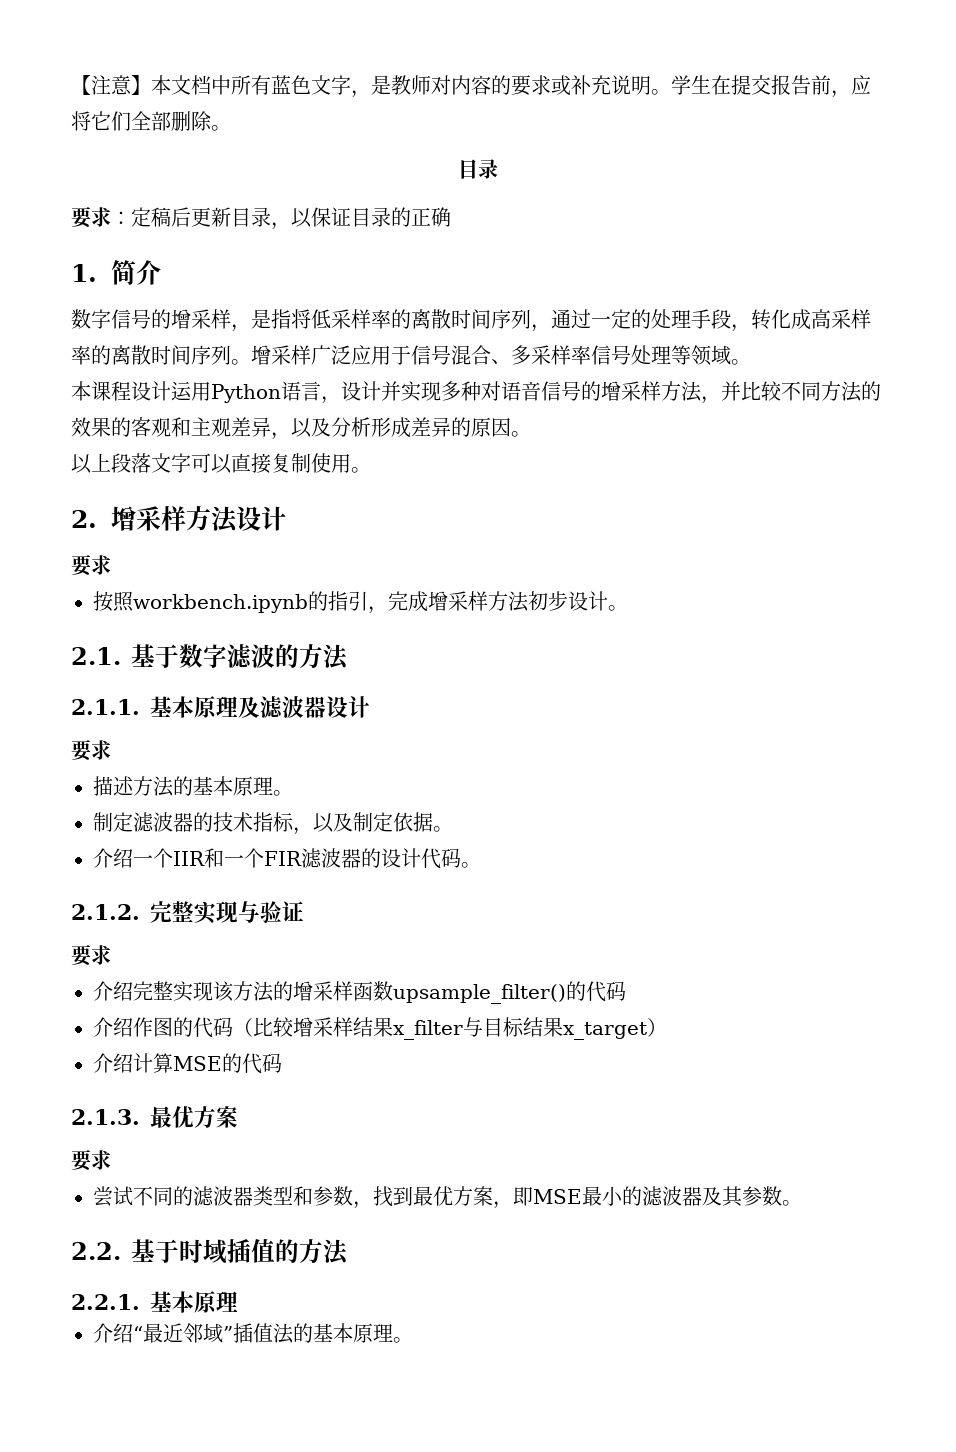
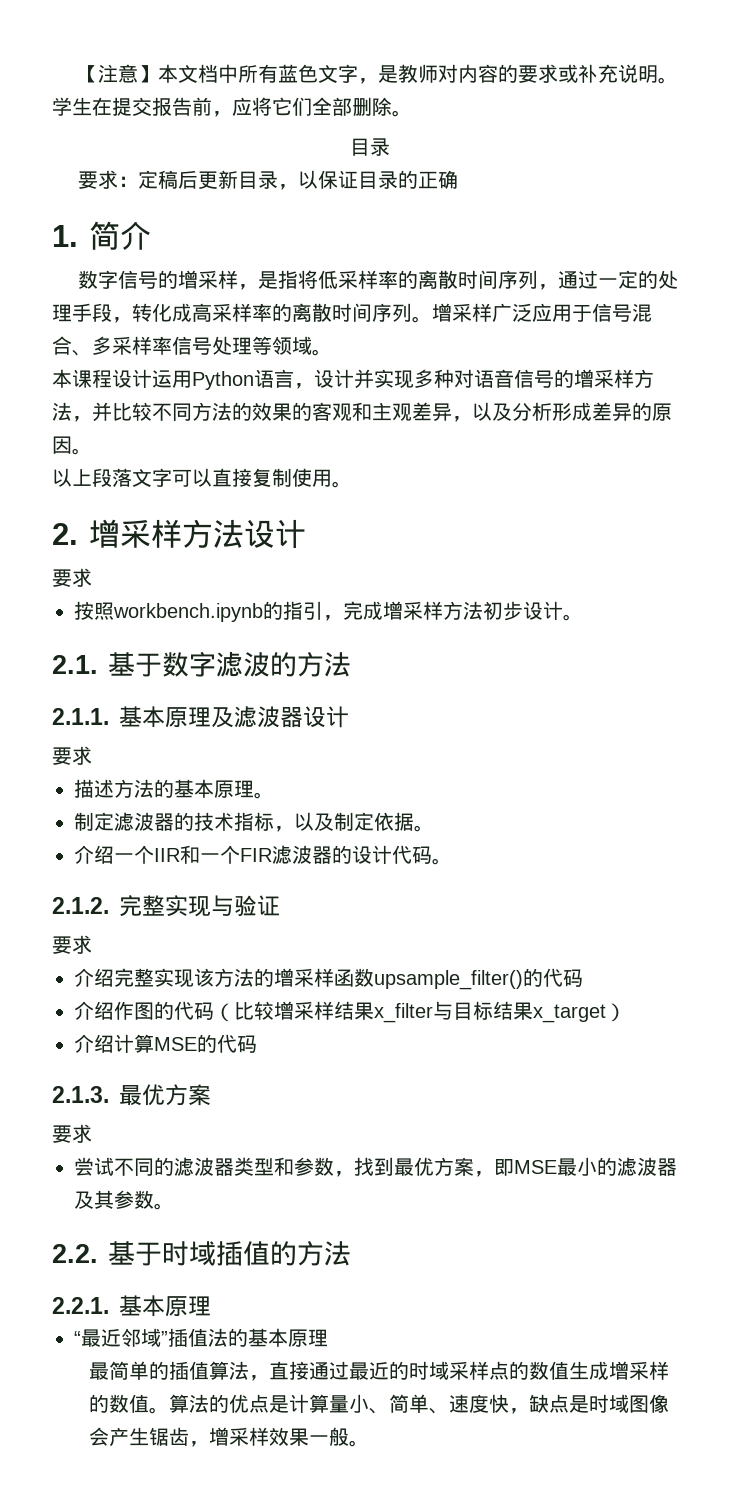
- 介绍“最近邻域”插值法的基本原理。
+ “最近邻域”插值法的基本原理
+ 最简单的插值算法，直接通过最近的时域采样点的数值生成增采样的数值。算法的优点是计算量小、简单、速度快，缺点是时域图像会产生锯齿，增采样效果一般。

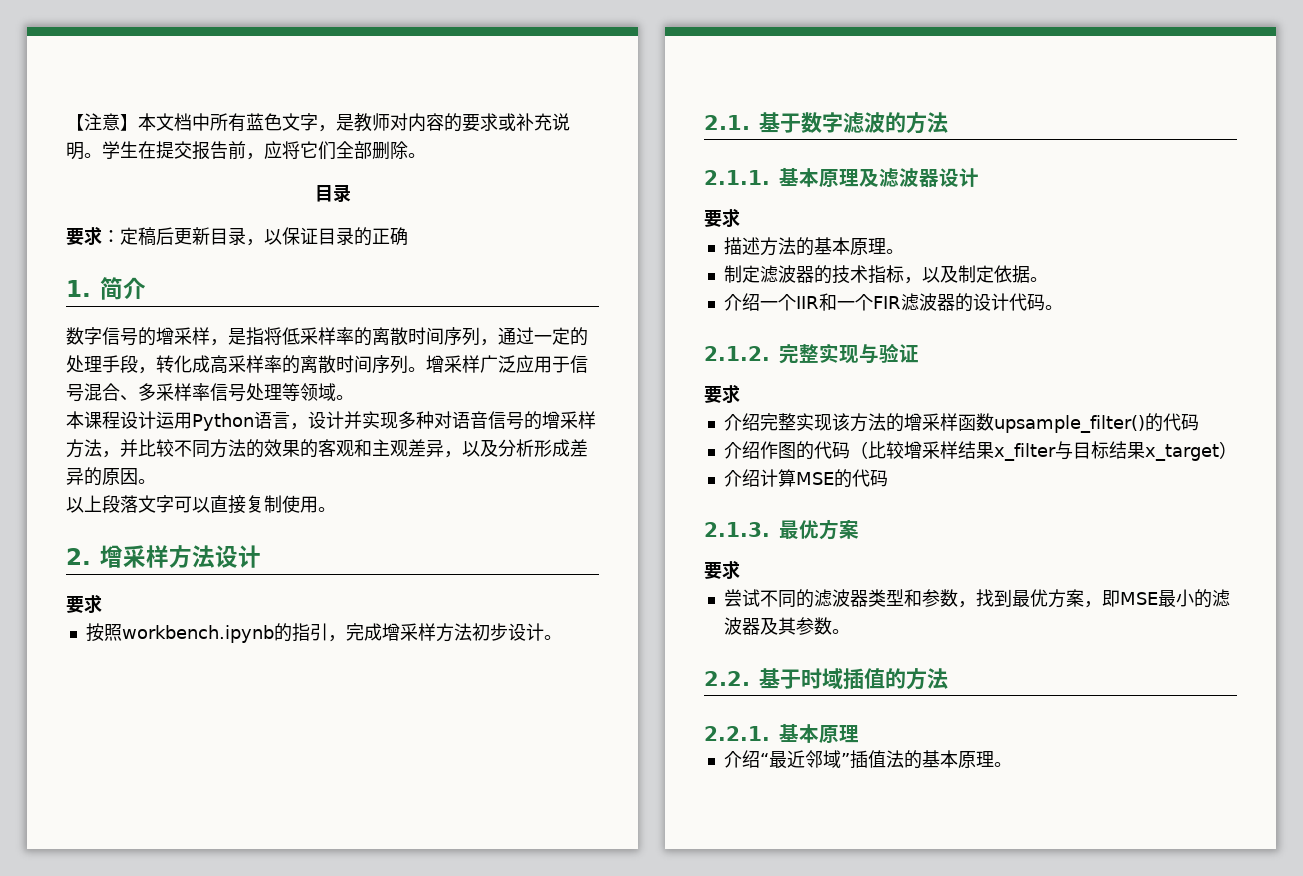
- “最近邻域”插值法的基本原理
- 最简单的插值算法，直接通过最近的时域采样点的数值生成增采样的数值。算法的优点是计算量小、简单、速度快，缺点是时域图像会产生锯齿，增采样效果一般。
+ 介绍“最近邻域”插值法的基本原理。

